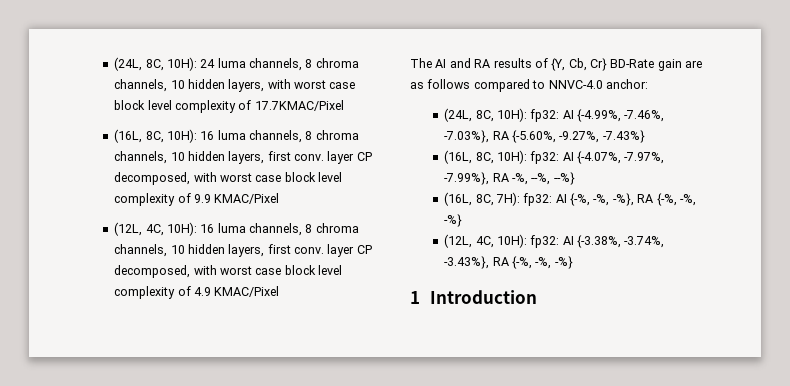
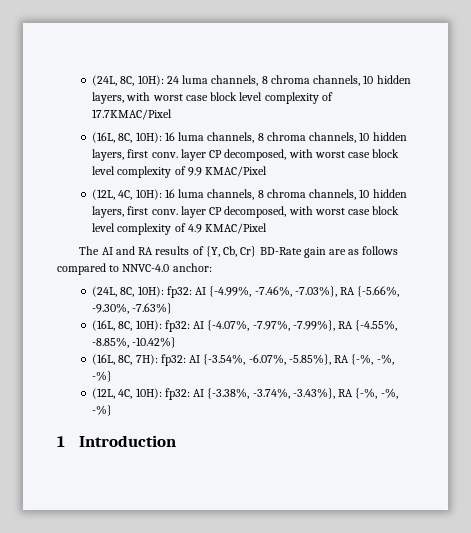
- (24L, 8C, 10H): fp32: AI {-4.99%, -7.46%, -7.03%}, RA {-5.60%, -9.27%, -7.43%}
+ (24L, 8C, 10H): fp32: AI {-4.99%, -7.46%, -7.03%}, RA {-5.66%, -9.30%, -7.63%}
- (16L, 8C, 10H): fp32: AI {-4.07%, -7.97%, -7.99%}, RA -%, --%, --%}
+ (16L, 8C, 10H): fp32: AI {-4.07%, -7.97%, -7.99%}, RA {-4.55%, -8.85%, -10.42%}
- (16L, 8C, 7H): fp32: AI {-%, -%, -%}, RA {-%, -%, -%}
+ (16L, 8C, 7H): fp32: AI {-3.54%, -6.07%, -5.85%}, RA {-%, -%, -%}

